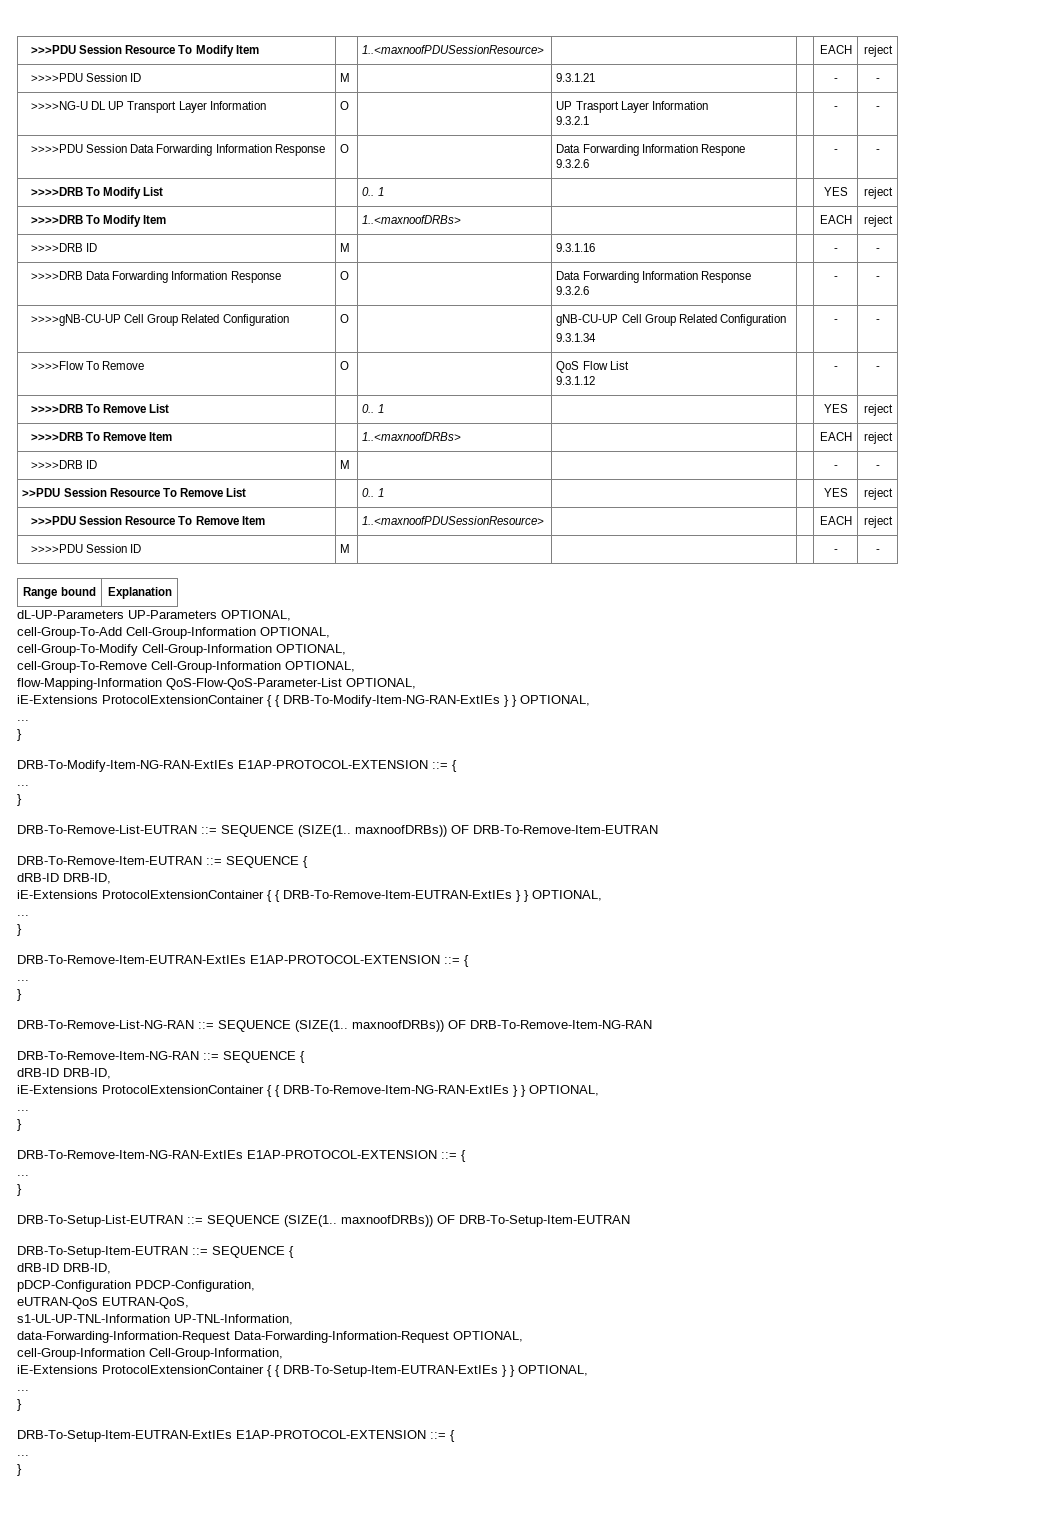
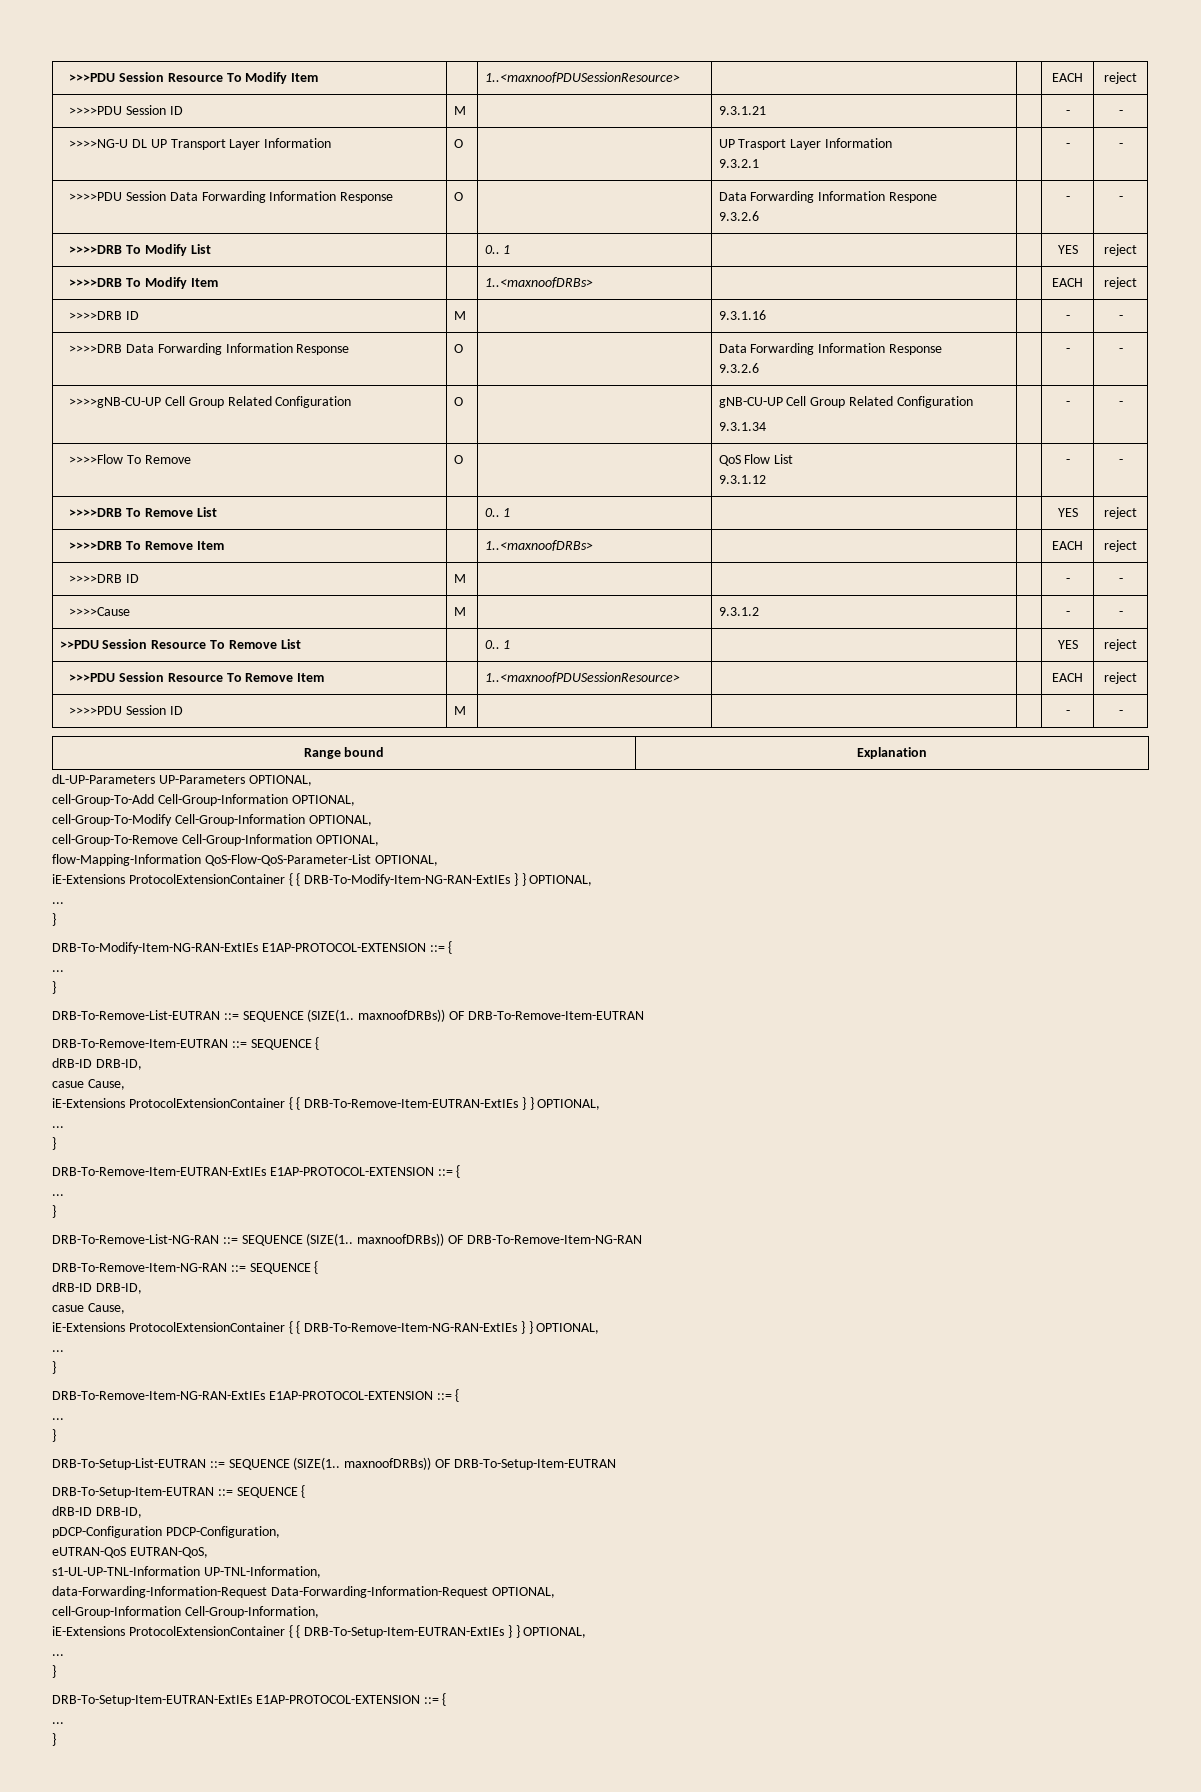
+ >>>>Cause | M | | 9.3.1.2 | | - | -
  DRB-To-Remove-Item-EUTRAN ::= SEQUENCE {
  dRB-ID DRB-ID,
+ casue Cause,
  DRB-To-Remove-Item-NG-RAN ::= SEQUENCE {
  dRB-ID DRB-ID,
+ casue Cause,

